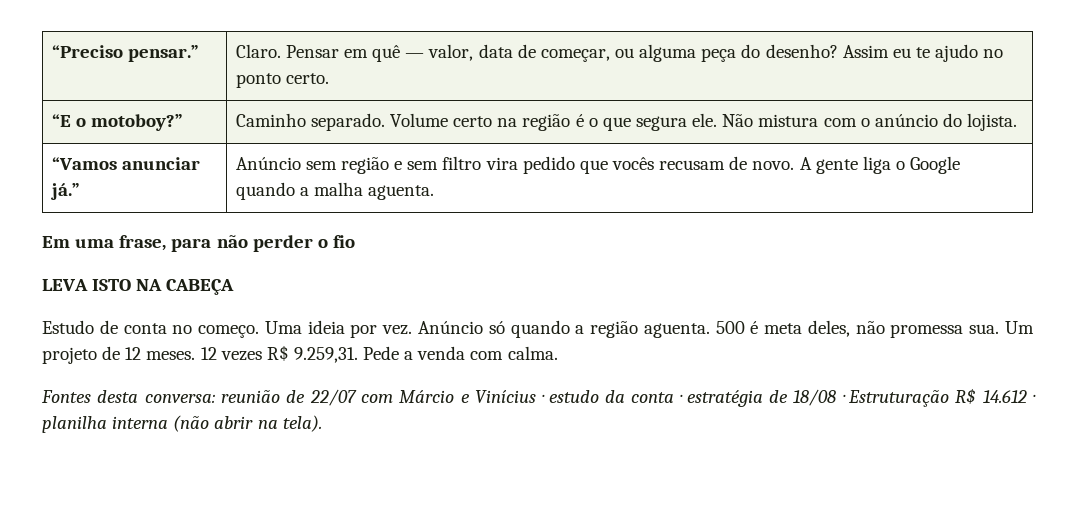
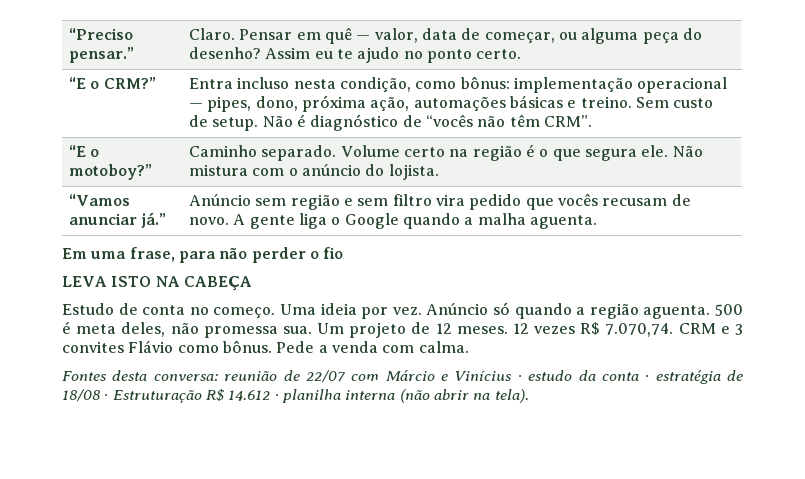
+ “E o CRM?” | Entra incluso nesta condição, como bônus: implementação operacional — pipes, dono, próxima ação, automações básicas e treino. Sem custo de setup. Não é diagnóstico de “vocês não têm CRM”.
- 12 vezes R$ 9.259,31. Pede a venda com calma.
+ 12 vezes R$ 7.070,74. CRM e 3 convites Flávio como bônus. Pede a venda com calma.

